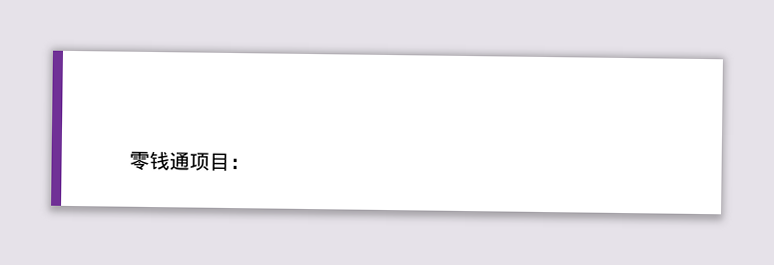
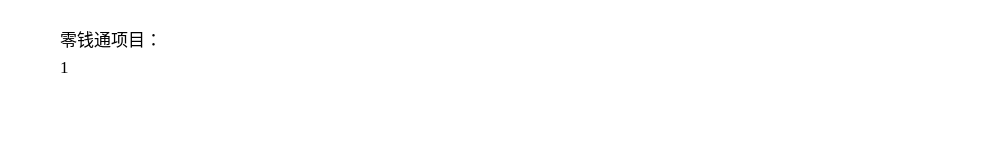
+ 1

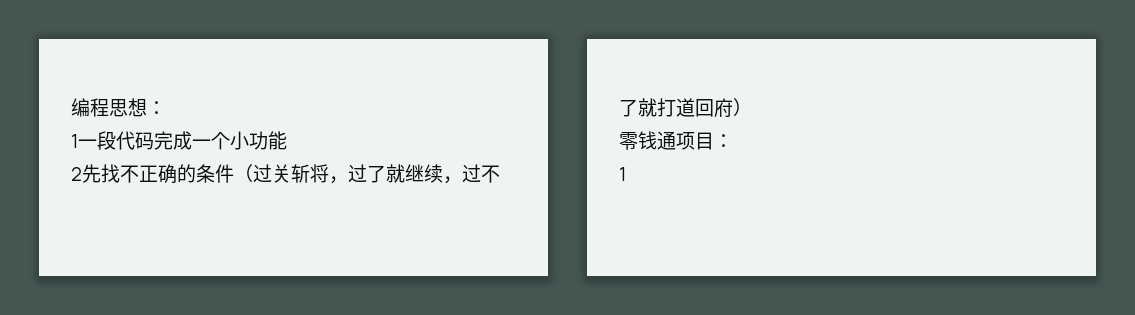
+ 编程思想：
+ 1一段代码完成一个小功能
+ 2先找不正确的条件（过关斩将，过了就继续，过不了就打道回府）

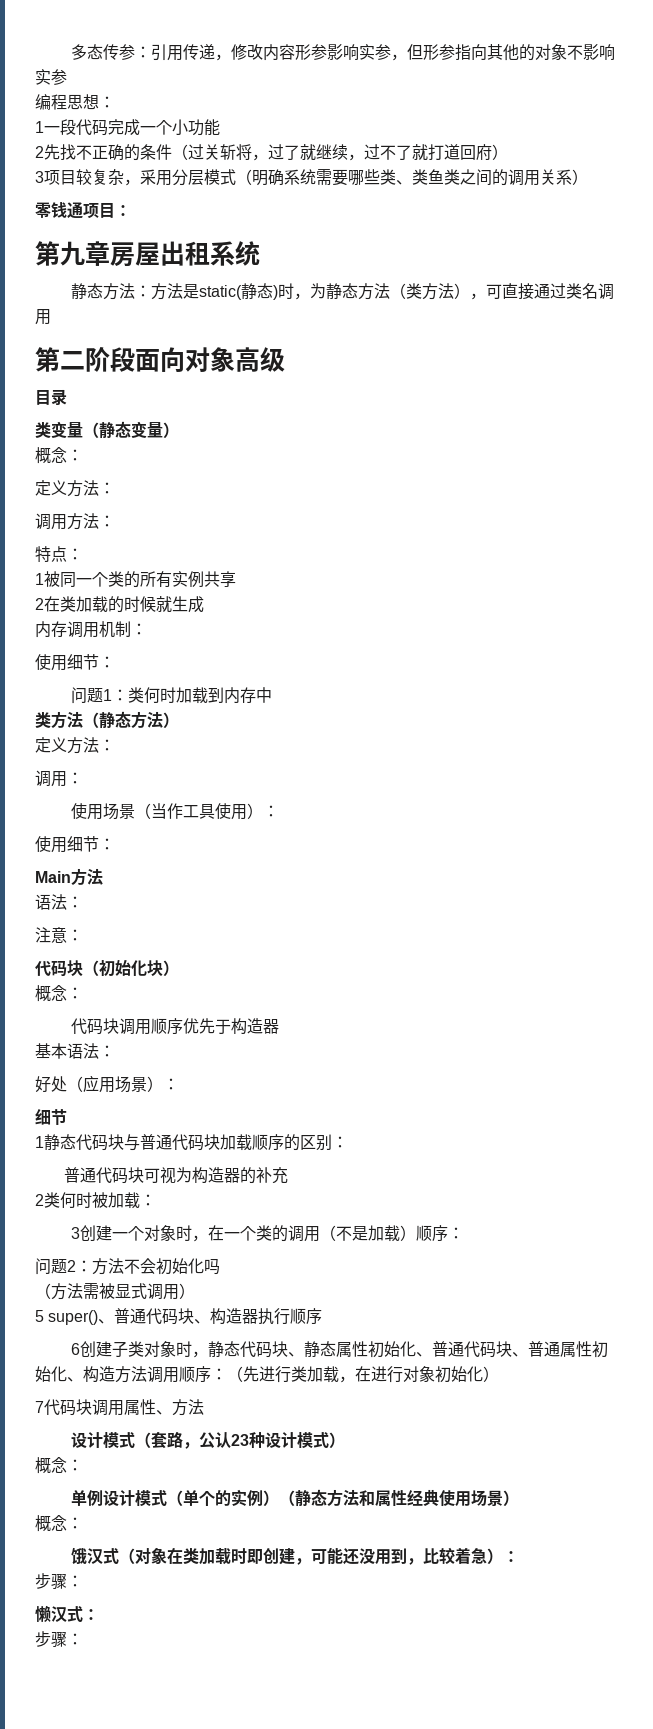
+ 多态传参：引用传递，修改内容形参影响实参，但形参指向其他的对象不影响实参
+ 3项目较复杂，采用分层模式（明确系统需要哪些类、类鱼类之间的调用关系）
  零钱通项目：
- 1
+ 第九章房屋出租系统
+ 静态方法：方法是static(静态)时，为静态方法（类方法），可直接通过类名调用
+ 第二阶段面向对象高级
+ 目录
+ 类变量（静态变量）
+ 概念：
+ 定义方法：
+ 调用方法：
+ 特点：
+ 1被同一个类的所有实例共享
+ 2在类加载的时候就生成
+ 内存调用机制：
+ 使用细节：
+ 问题1：类何时加载到内存中
+ 类方法（静态方法）
+ 定义方法：
+ 调用：
+ 使用场景（当作工具使用）：
+ 使用细节：
+ Main方法
+ 语法：
+ 注意：
+ 代码块（初始化块）
+ 概念：
+ 代码块调用顺序优先于构造器
+ 基本语法：
+ 好处（应用场景）：
+ 细节
+ 1静态代码块与普通代码块加载顺序的区别：
+ 普通代码块可视为构造器的补充
+ 2类何时被加载：
+ 3创建一个对象时，在一个类的调用（不是加载）顺序：
+ 问题2：方法不会初始化吗
+ （方法需被显式调用）
+ 5 super()、普通代码块、构造器执行顺序
+ 6创建子类对象时，静态代码块、静态属性初始化、普通代码块、普通属性初始化、构造方法调用顺序：（先进行类加载，在进行对象初始化）
+ 7代码块调用属性、方法
+ 设计模式（套路，公认23种设计模式）
+ 概念：
+ 单例设计模式（单个的实例）（静态方法和属性经典使用场景）
+ 概念：
+ 饿汉式（对象在类加载时即创建，可能还没用到，比较着急）：
+ 步骤：
+ 懒汉式：
+ 步骤：

